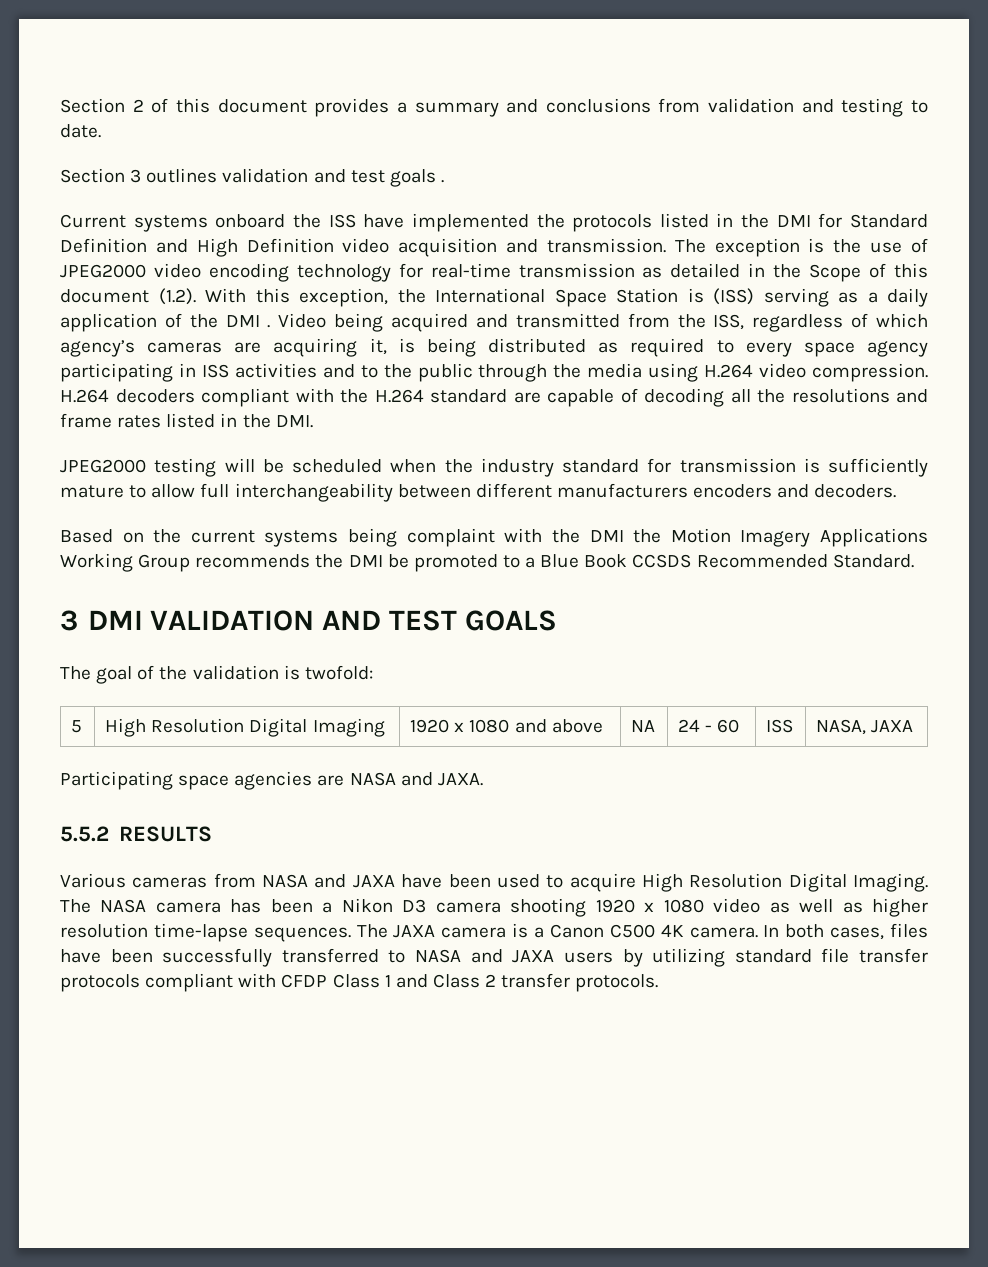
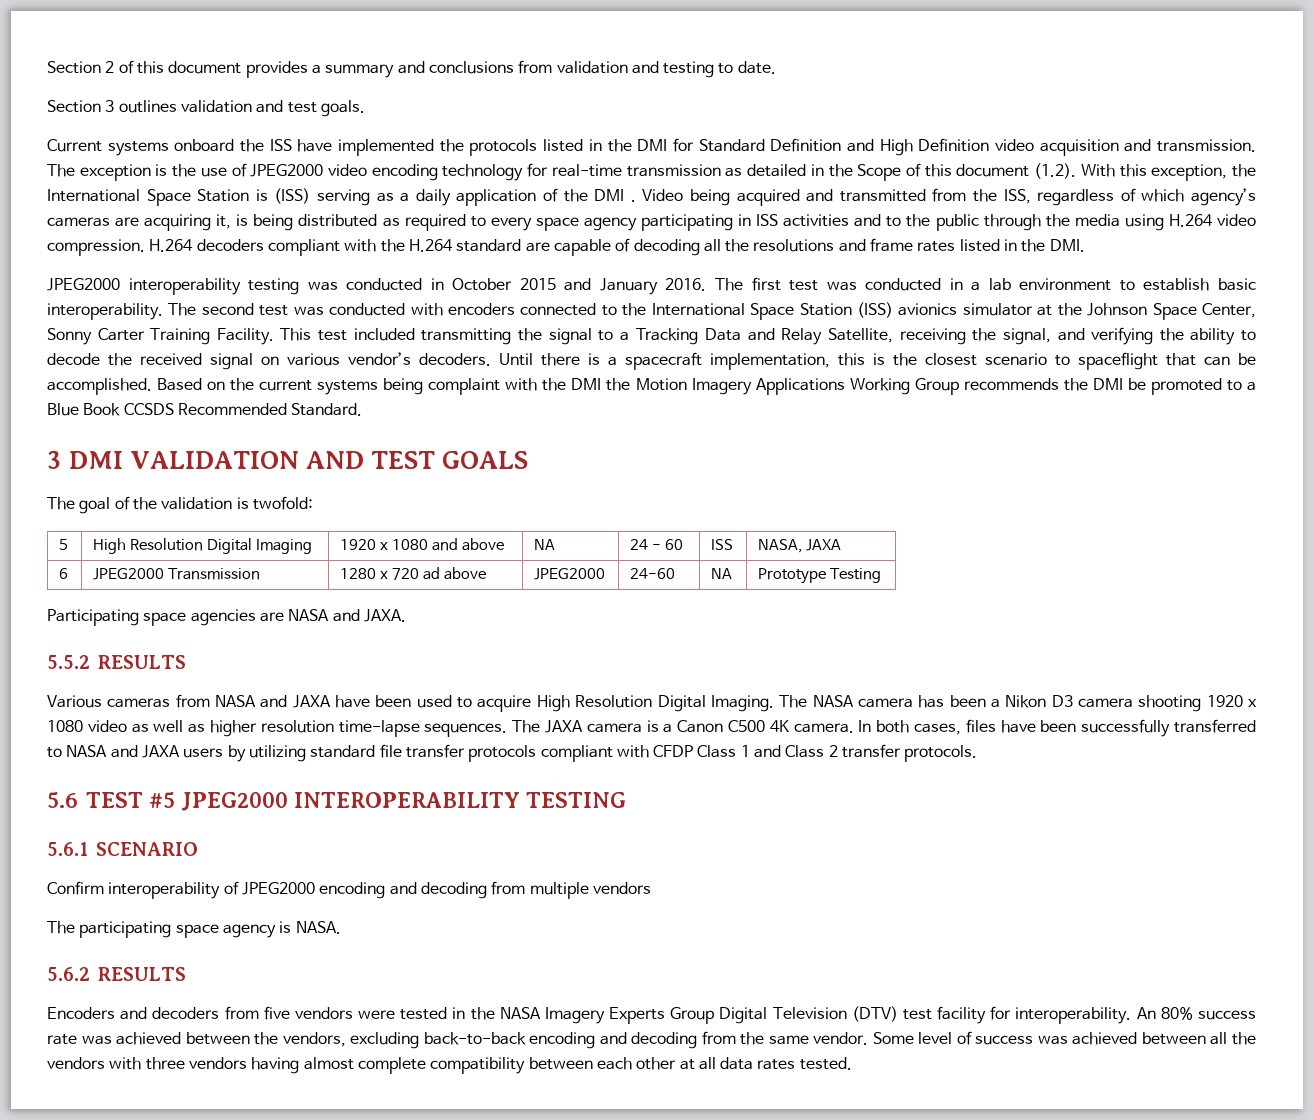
- Section 3 outlines validation and test goals .
+ Section 3 outlines validation and test goals.
- JPEG2000 testing will be scheduled when the industry standard for transmission is sufficiently mature to allow full interchangeability between different manufacturers encoders and decoders.
- Based on the current systems being complaint with the DMI the Motion Imagery Applications Working Group recommends the DMI be promoted to a Blue Book CCSDS Recommended Standard.
+ JPEG2000 interoperability testing was conducted in October 2015 and January 2016. The first test was conducted in a lab environment to establish basic interoperability. The second test was conducted with encoders connected to the International Space Station (ISS) avionics simulator at the Johnson Space Center, Sonny Carter Training Facility. This test included transmitting the signal to a Tracking Data and Relay Satellite, receiving the signal, and verifying the ability to decode the received signal on various vendor’s decoders. Until there is a spacecraft implementation, this is the closest scenario to spaceflight that can be accomplished. Based on the current systems being complaint with the DMI the Motion Imagery Applications Working Group recommends the DMI be promoted to a Blue Book CCSDS Recommended Standard.
+ 6 | JPEG2000 Transmission | 1280 x 720 ad above | JPEG2000 | 24-60 | NA | Prototype Testing
+ 5.6 TEST #5 JPEG2000 INTEROPERABILITY TESTING
+ 5.6.1 SCENARIO
+ Confirm interoperability of JPEG2000 encoding and decoding from multiple vendors
+ The participating space agency is NASA.
+ 5.6.2 RESULTS
+ Encoders and decoders from five vendors were tested in the NASA Imagery Experts Group Digital Television (DTV) test facility for interoperability. An 80% success rate was achieved between the vendors, excluding back-to-back encoding and decoding from the same vendor. Some level of success was achieved between all the vendors with three vendors having almost complete compatibility between each other at all data rates tested.

